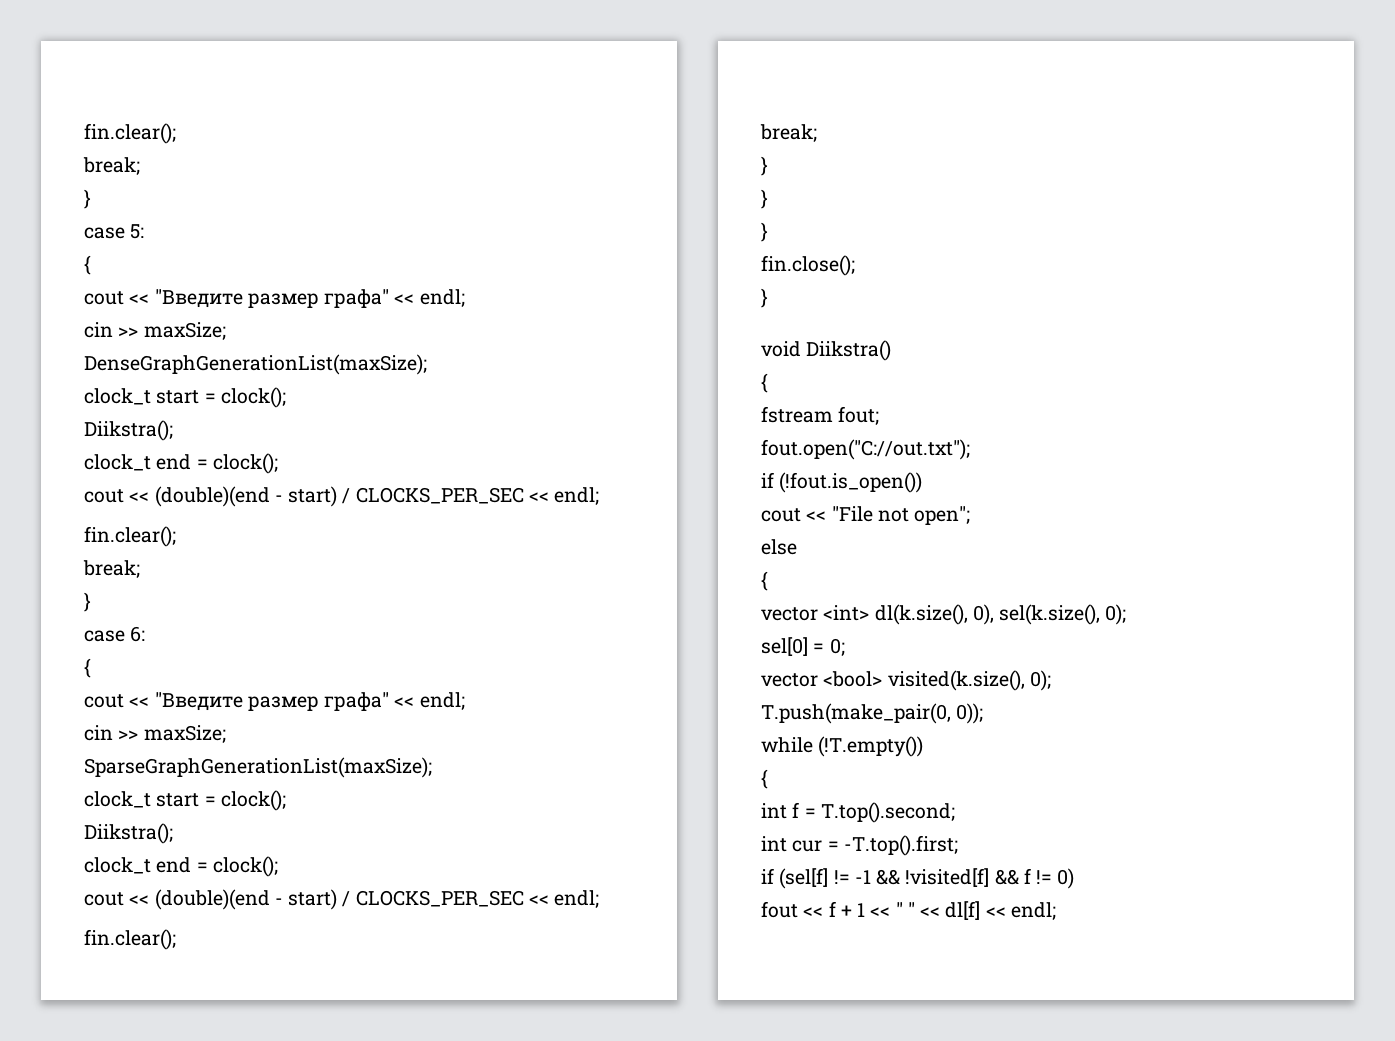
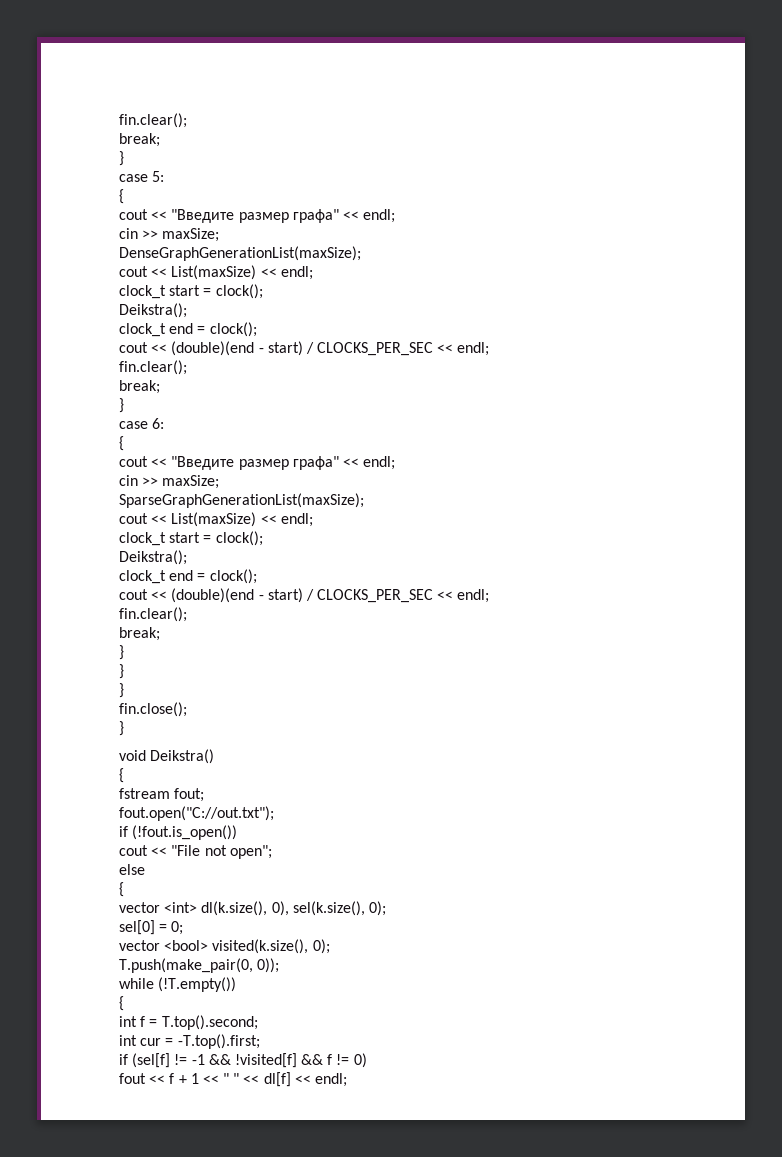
  DenseGraphGenerationList(maxSize);
+ cout << List(maxSize) << endl;
  clock_t start = clock();
- Diikstra();
+ Deikstra();
  SparseGraphGenerationList(maxSize);
+ cout << List(maxSize) << endl;
  clock_t start = clock();
- Diikstra();
+ Deikstra();
- void Diikstra()
+ void Deikstra()

